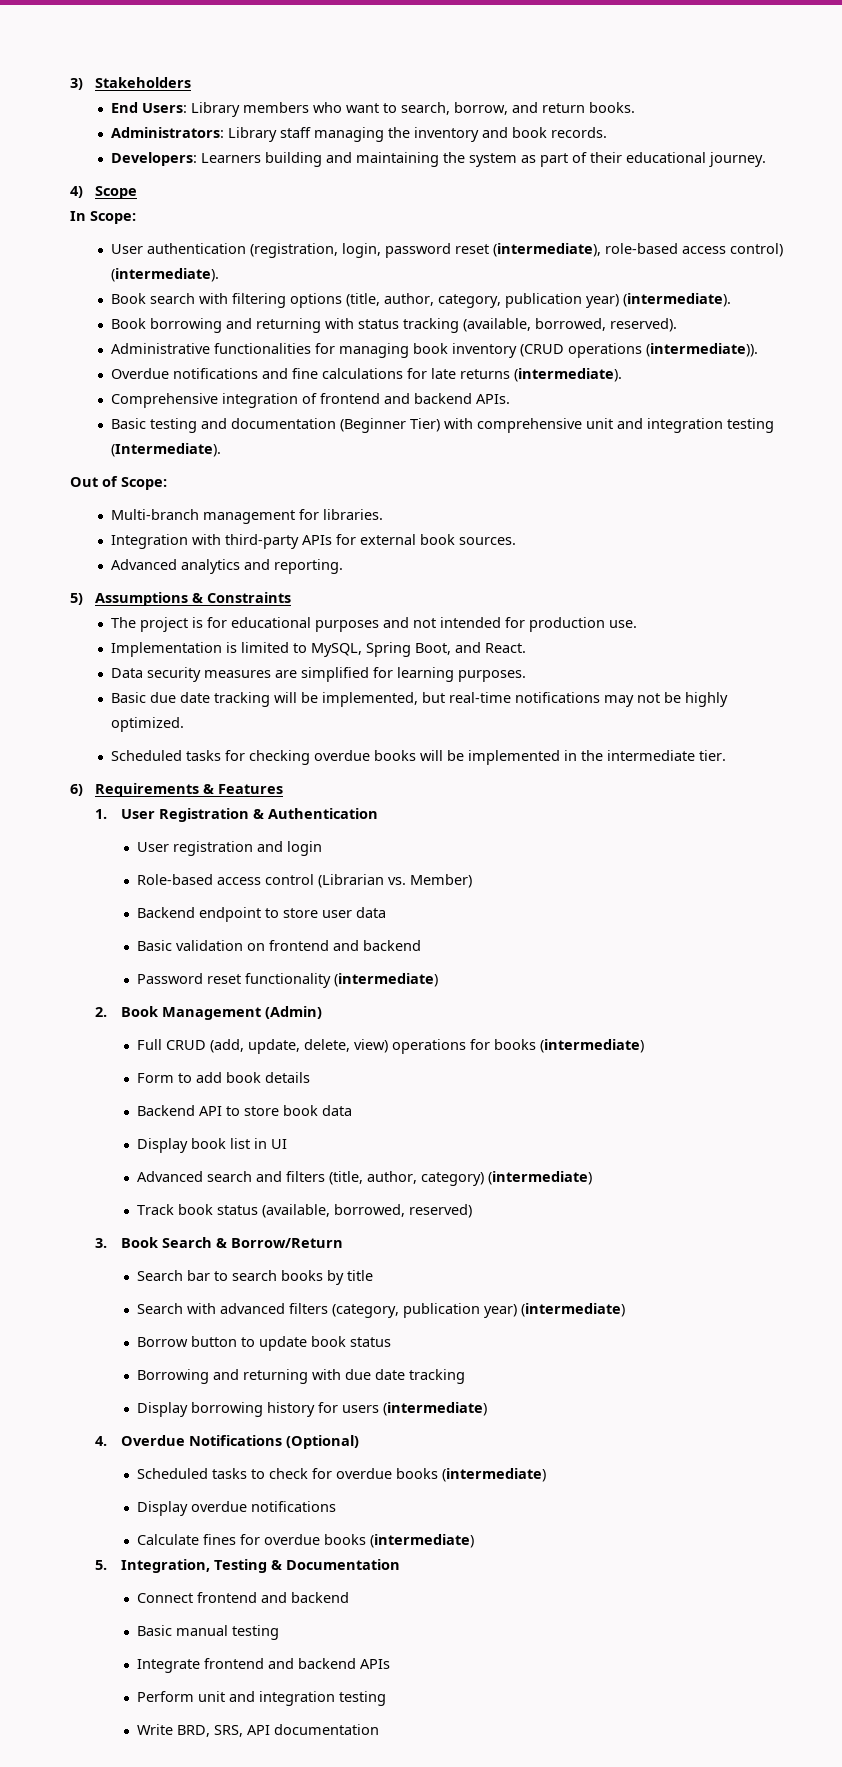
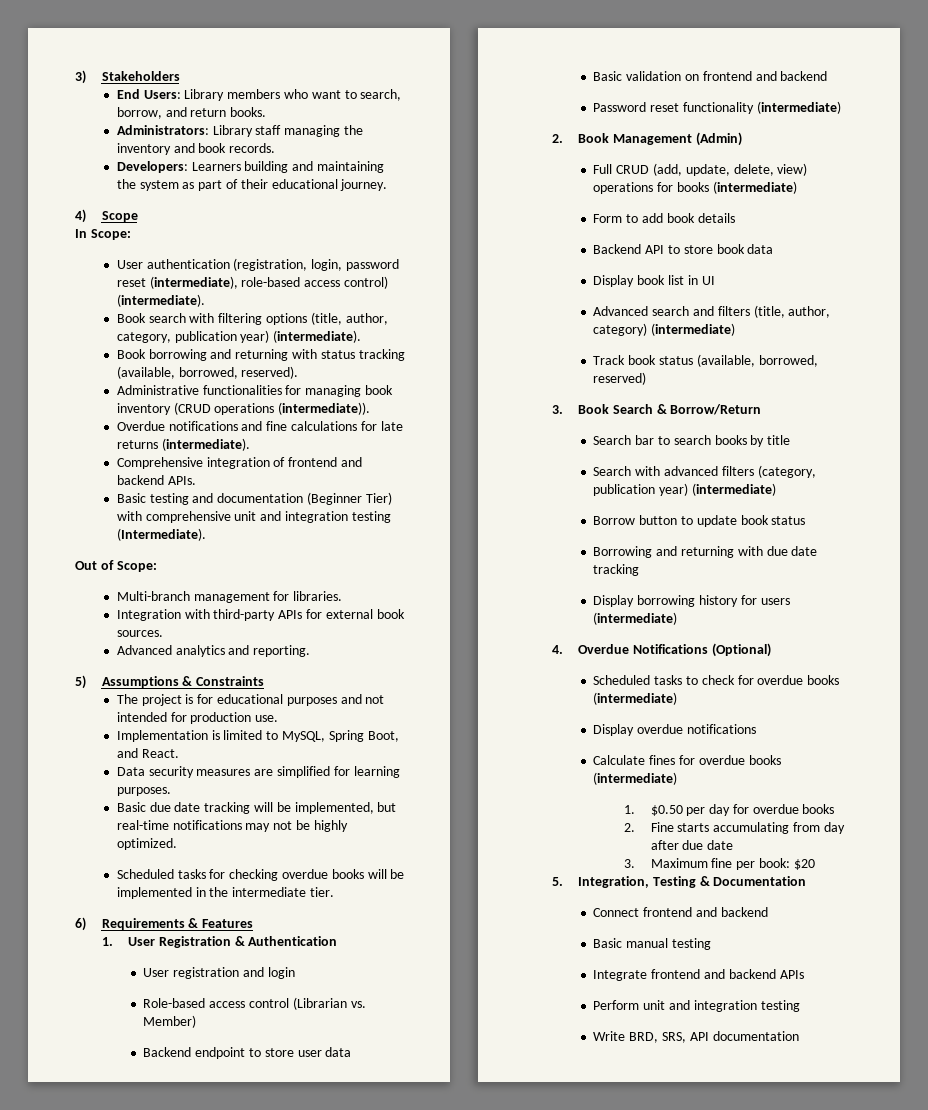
+ 1. $0.50 per day for overdue books
+ 2. Fine starts accumulating from day after due date
+ 3. Maximum fine per book: $20

